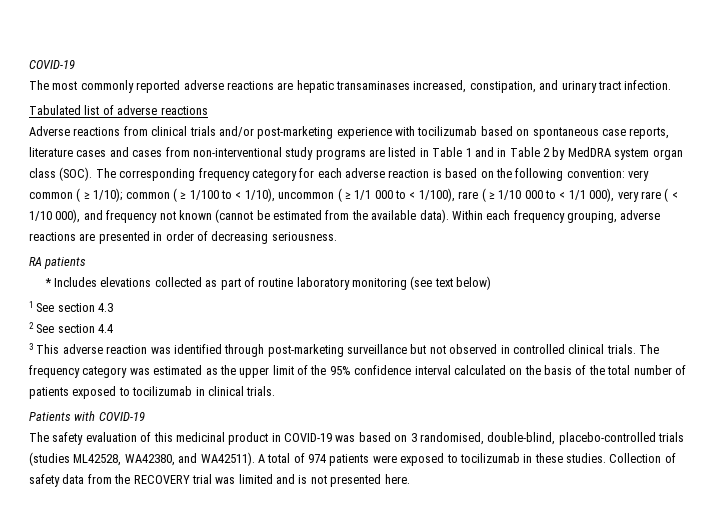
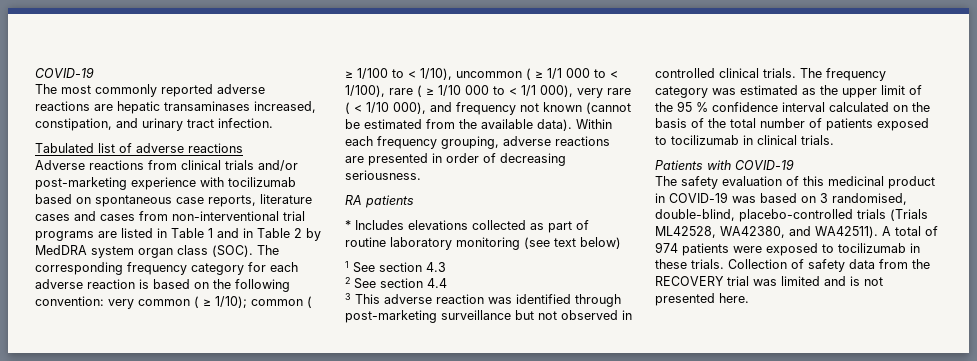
- Adverse reactions from clinical trials and/or post-marketing experience with tocilizumab based on spontaneous case reports, literature cases and cases from non-interventional study programs are listed in Table 1 and in Table 2 by MedDRA system organ class (SOC).
+ Adverse reactions from clinical trials and/or post-marketing experience with tocilizumab based on spontaneous case reports, literature cases and cases from non-interventional trial programs are listed in Table 1 and in Table 2 by MedDRA system organ class (SOC).
- The frequency category was estimated as the upper limit of the 95% confidence interval calculated on the basis of the total number of patients exposed to tocilizumab in clinical trials.
+ The frequency category was estimated as the upper limit of the 95 % confidence interval calculated on the basis of the total number of patients exposed to tocilizumab in clinical trials.
- The safety evaluation of this medicinal product in COVID-19 was based on 3 randomised, double-blind, placebo-controlled trials (studies ML42528, WA42380, and WA42511).
+ The safety evaluation of this medicinal product in COVID-19 was based on 3 randomised, double-blind, placebo-controlled trials (Trials ML42528, WA42380, and WA42511).
- A total of 974 patients were exposed to tocilizumab in these studies.
+ A total of 974 patients were exposed to tocilizumab in these trials.

